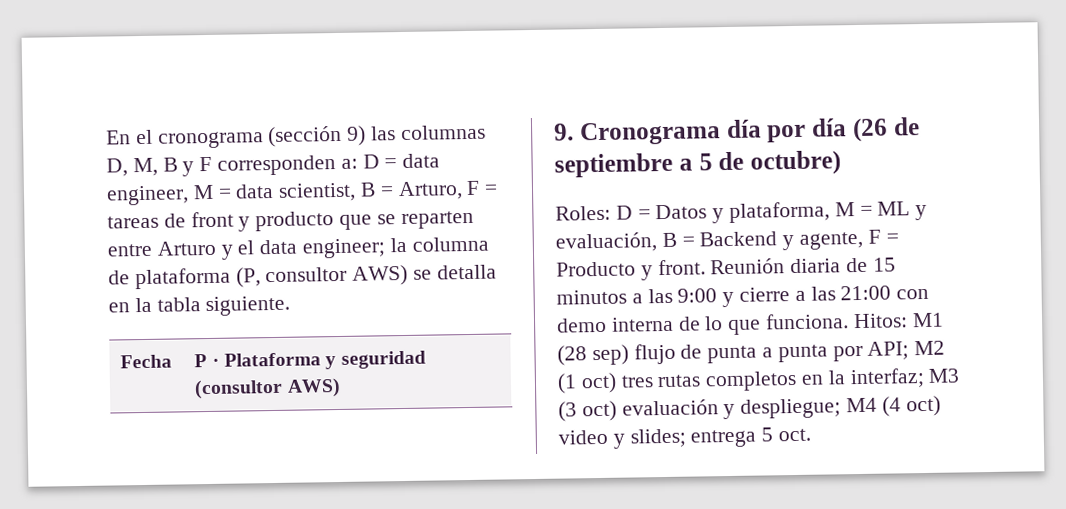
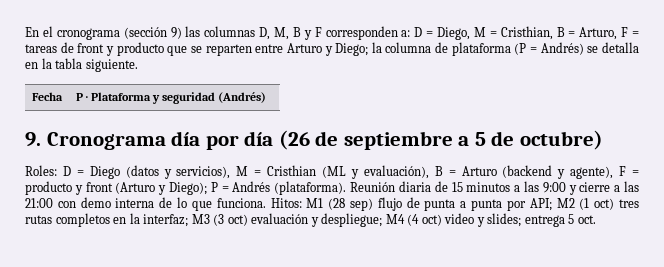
- En el cronograma (sección 9) las columnas D, M, B y F corresponden a: D = data engineer, M = data scientist, B = Arturo, F = tareas de front y producto que se reparten entre Arturo y el data engineer; la columna de plataforma (P, consultor AWS) se detalla en la tabla siguiente.
+ En el cronograma (sección 9) las columnas D, M, B y F corresponden a: D = Diego, M = Cristhian, B = Arturo, F = tareas de front y producto que se reparten entre Arturo y Diego; la columna de plataforma (P = Andrés) se detalla en la tabla siguiente.
- Fecha | P · Plataforma y seguridad (consultor AWS)
+ Fecha | P · Plataforma y seguridad (Andrés)
- Roles: D = Datos y plataforma, M = ML y evaluación, B = Backend y agente, F = Producto y front.
+ Roles: D = Diego (datos y servicios), M = Cristhian (ML y evaluación), B = Arturo (backend y agente), F = producto y front (Arturo y Diego); P = Andrés (plataforma).

